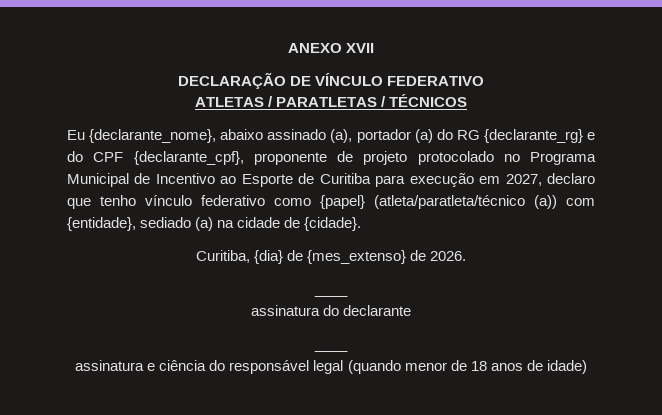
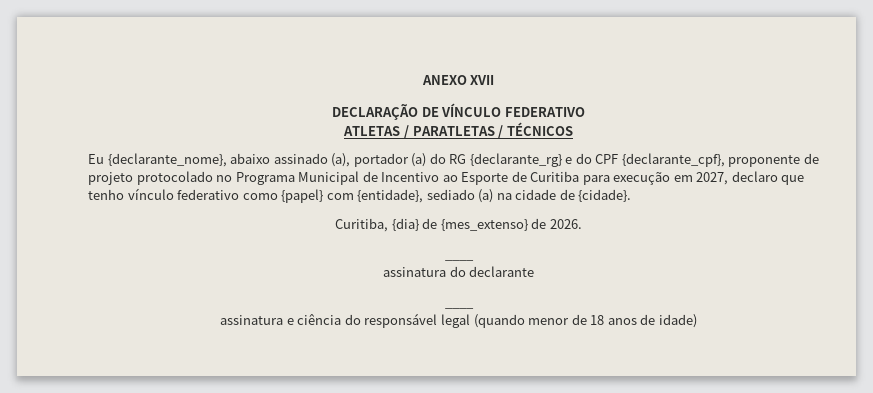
- Eu {declarante_nome}, abaixo assinado (a), portador (a) do RG {declarante_rg} e do CPF {declarante_cpf}, proponente de projeto protocolado no Programa Municipal de Incentivo ao Esporte de Curitiba para execução em 2027, declaro que tenho vínculo federativo como {papel} (atleta/paratleta/técnico (a)) com {entidade}, sediado (a) na cidade de {cidade}.
+ Eu {declarante_nome}, abaixo assinado (a), portador (a) do RG {declarante_rg} e do CPF {declarante_cpf}, proponente de projeto protocolado no Programa Municipal de Incentivo ao Esporte de Curitiba para execução em 2027, declaro que tenho vínculo federativo como {papel} com {entidade}, sediado (a) na cidade de {cidade}.

